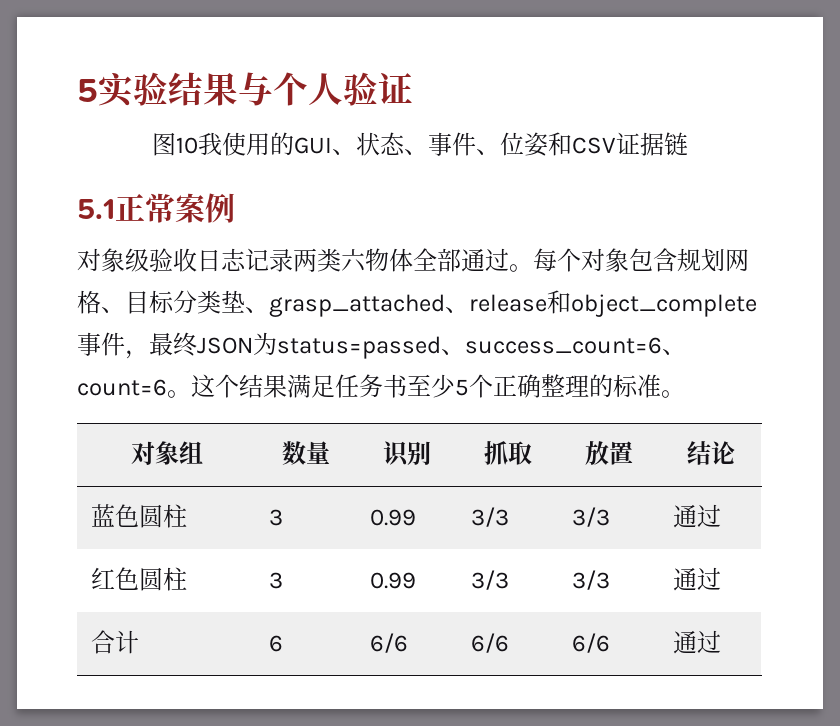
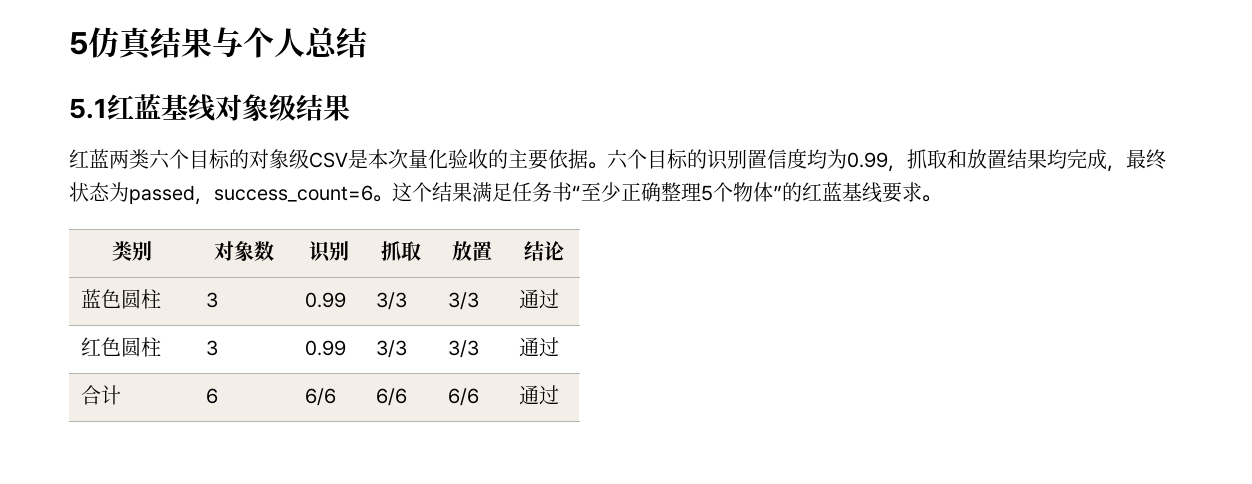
- 5实验结果与个人验证
- 图10我使用的GUI、状态、事件、位姿和CSV证据链
- 5.1正常案例
- 对象级验收日志记录两类六物体全部通过。每个对象包含规划网格、目标分类垫、grasp_attached、release和object_complete事件，最终JSON为status=passed、success_count=6、count=6。
+ 5仿真结果与个人总结
+ 5.1红蓝基线对象级结果
+ 红蓝两类六个目标的对象级CSV是本次量化验收的主要依据。六个目标的识别置信度均为0.99，抓取和放置结果均完成，最终状态为passed，success_count=6。
- 这个结果满足任务书至少5个正确整理的标准。
+ 这个结果满足任务书“至少正确整理5个物体”的红蓝基线要求。
- 对象组 | 数量 | 识别 | 抓取 | 放置 | 结论
+ 类别 | 对象数 | 识别 | 抓取 | 放置 | 结论

